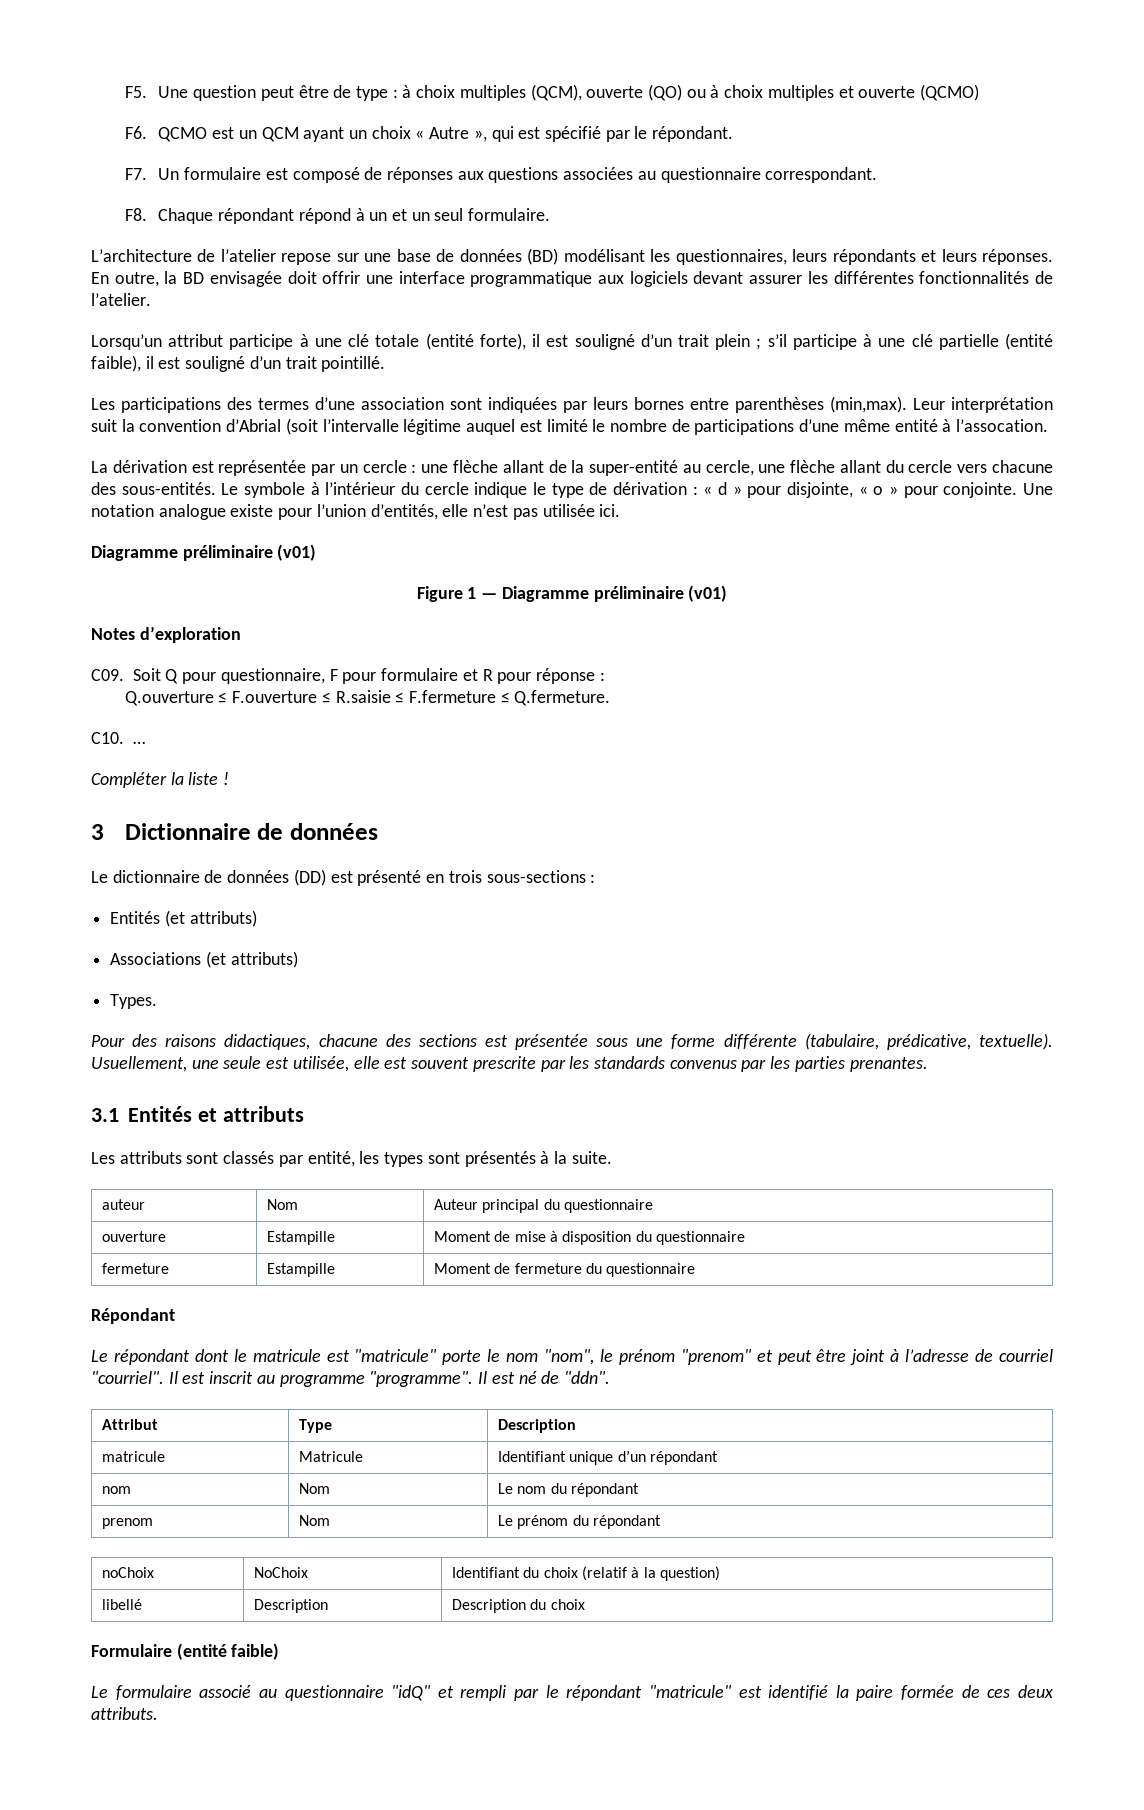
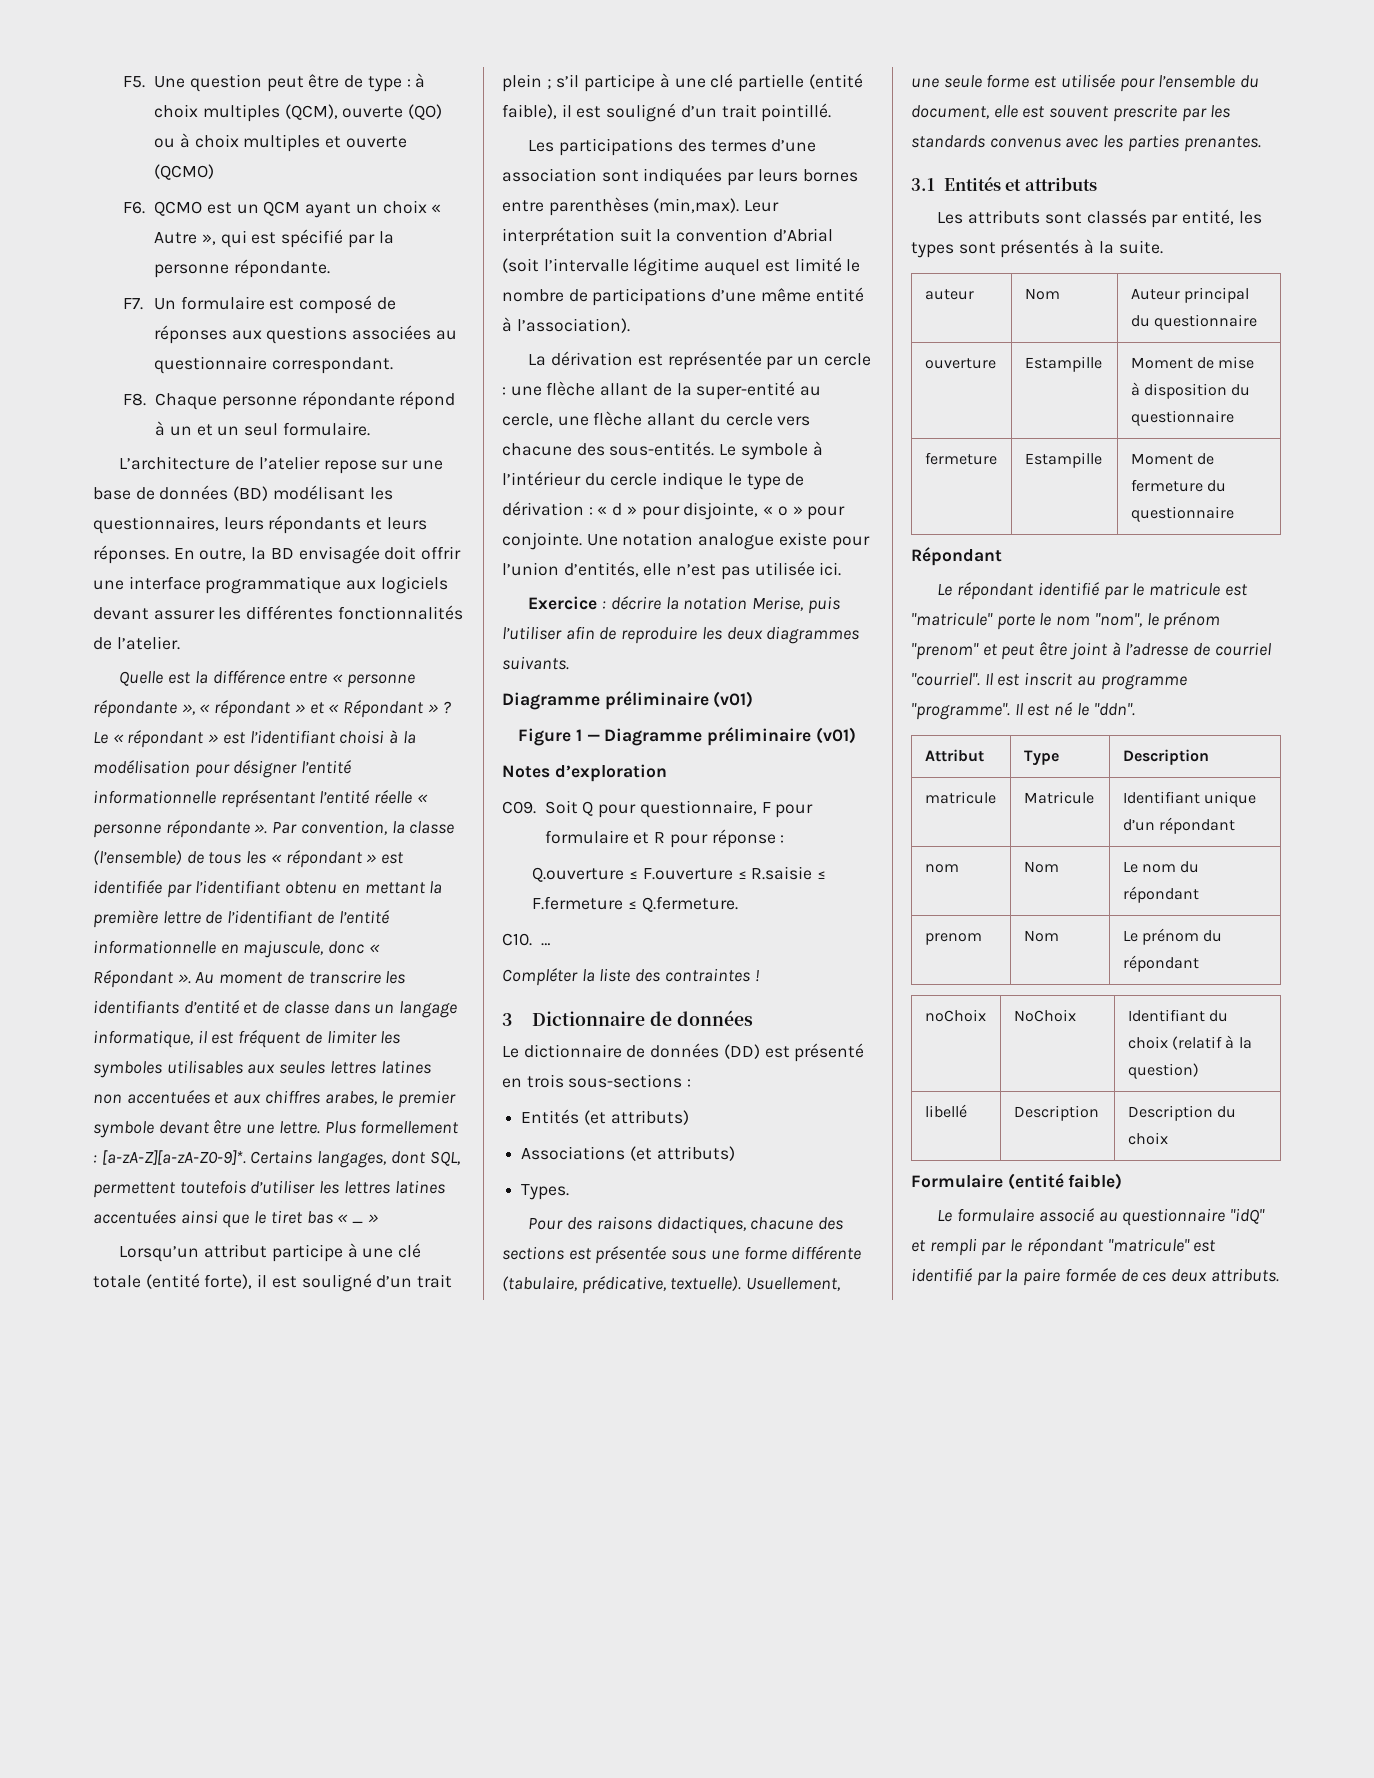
- F6. QCMO est un QCM ayant un choix « Autre », qui est spécifié par le répondant.
+ F6. QCMO est un QCM ayant un choix « Autre », qui est spécifié par la personne répondante.
- F8. Chaque répondant répond à un et un seul formulaire.
+ F8. Chaque personne répondante répond à un et un seul formulaire.
+ Quelle est la différence entre « personne répondante », « répondant » et « Répondant » ? Le « répondant » est l’identifiant choisi à la modélisation pour désigner l’entité informationnelle représentant l’entité réelle « personne répondante ». Par convention, la classe (l’ensemble) de tous les « répondant » est identifiée par l’identifiant obtenu en mettant la première lettre de l’identifiant de l’entité informationnelle en majuscule, donc « Répondant ». Au moment de transcrire les identifiants d’entité et de classe dans un langage informatique, il est fréquent de limiter les symboles utilisables aux seules lettres latines non accentuées et aux chiffres arabes, le premier symbole devant être une lettre. Plus formellement : [a-zA-Z][a-zA-Z0-9]*. Certains langages, dont SQL, permettent toutefois d’utiliser les lettres latines accentuées ainsi que le tiret bas « _ »
- Leur interprétation suit la convention d’Abrial (soit l’intervalle légitime auquel est limité le nombre de participations d’une même entité à l’assocation.
+ Leur interprétation suit la convention d’Abrial (soit l’intervalle légitime auquel est limité le nombre de participations d’une même entité à l’association).
+ Exercice : décrire la notation Merise, puis l’utiliser afin de reproduire les deux diagrammes suivants.
- Compléter la liste !
+ Compléter la liste des contraintes !
- Usuellement, une seule est utilisée, elle est souvent prescrite par les standards convenus par les parties prenantes.
+ Usuellement, une seule forme est utilisée pour l’ensemble du document, elle est souvent prescrite par les standards convenus avec les parties prenantes.
- Le répondant dont le matricule est "matricule" porte le nom "nom", le prénom "prenom" et peut être joint à l’adresse de courriel "courriel".
+ Le répondant identifié par le matricule est "matricule" porte le nom "nom", le prénom "prenom" et peut être joint à l’adresse de courriel "courriel".
- Il est né de "ddn".
+ Il est né le "ddn".
- Le formulaire associé au questionnaire "idQ" et rempli par le répondant "matricule" est identifié la paire formée de ces deux attributs.
+ Le formulaire associé au questionnaire "idQ" et rempli par le répondant "matricule" est identifié par la paire formée de ces deux attributs.

